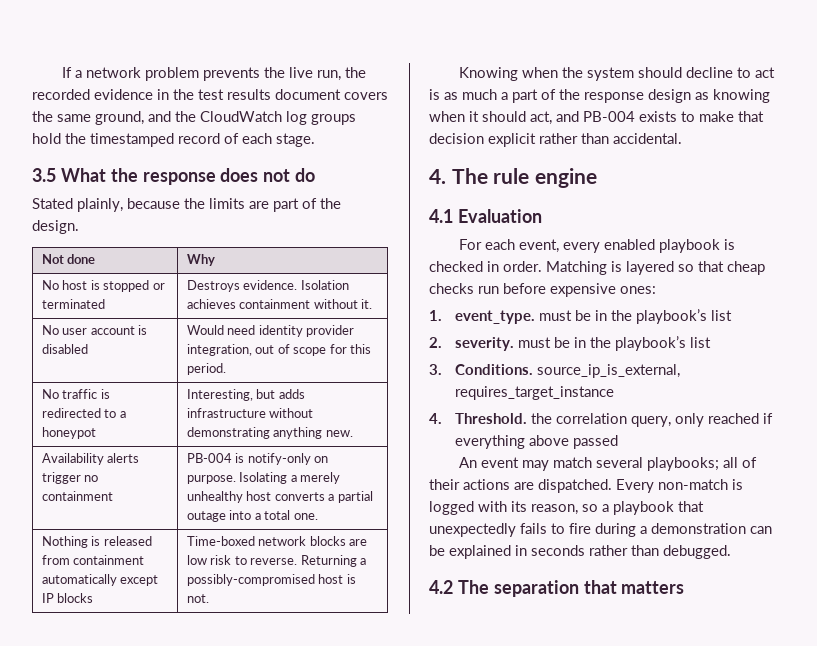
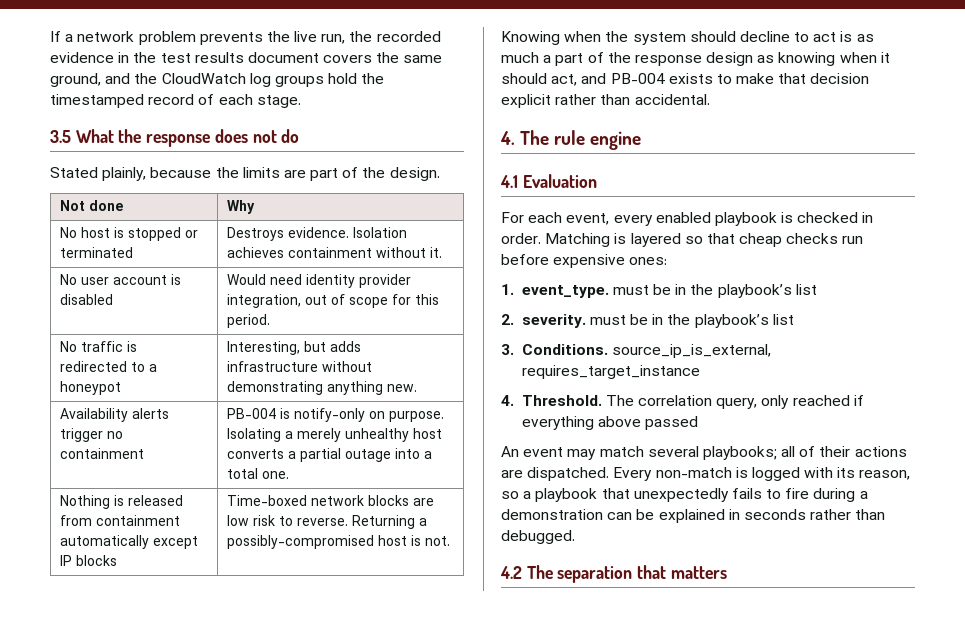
- 4. Threshold. the correlation query, only reached if everything above passed
+ 4. Threshold. The correlation query, only reached if everything above passed

